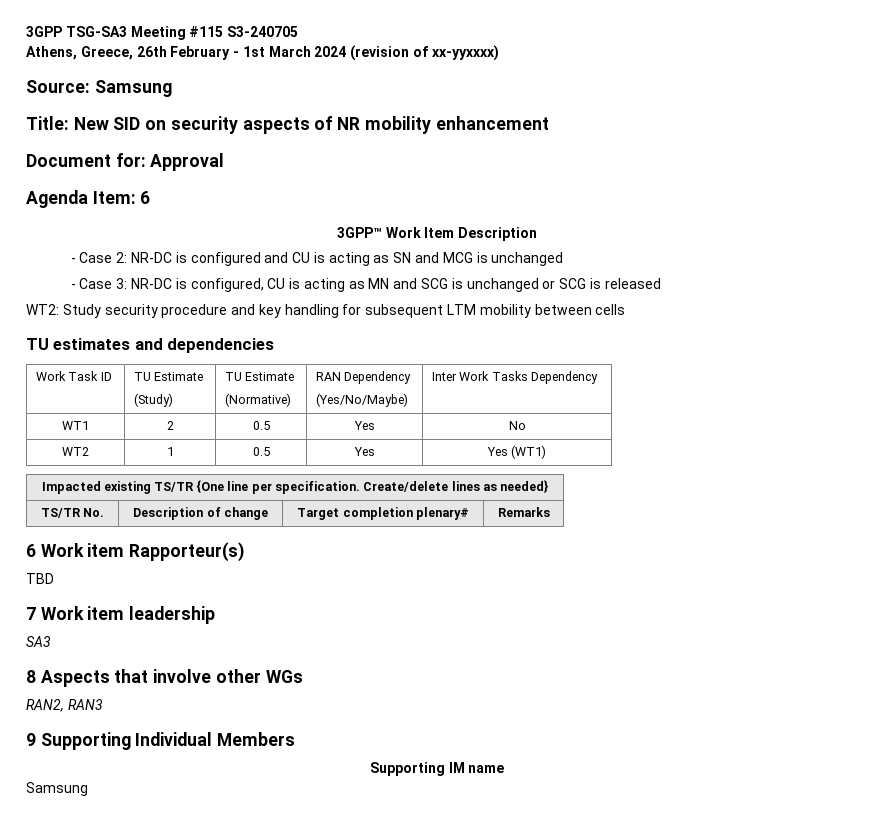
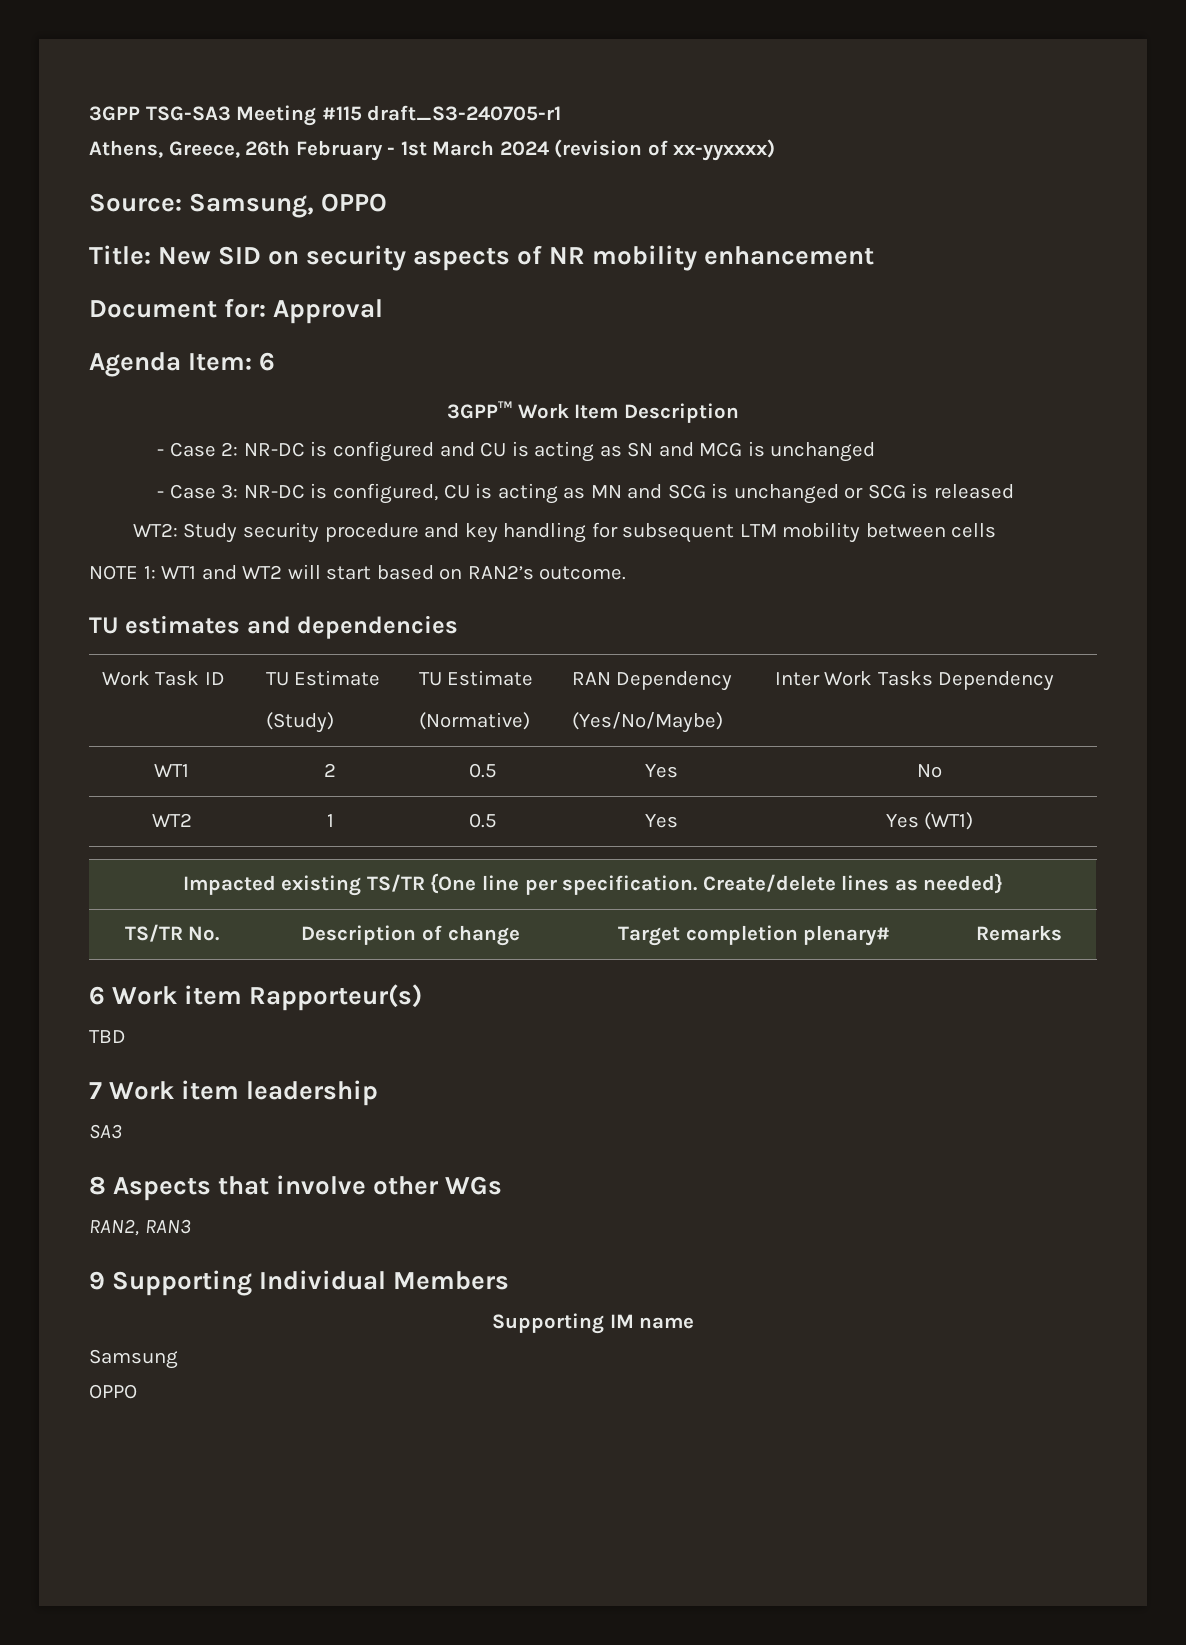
- 3GPP TSG-SA3 Meeting #115 S3-240705
+ 3GPP TSG-SA3 Meeting #115 draft_S3-240705-r1
- Source: Samsung
+ Source: Samsung, OPPO
+ NOTE 1: WT1 and WT2 will start based on RAN2’s outcome.
  Supporting IM name
  Samsung
+ OPPO

